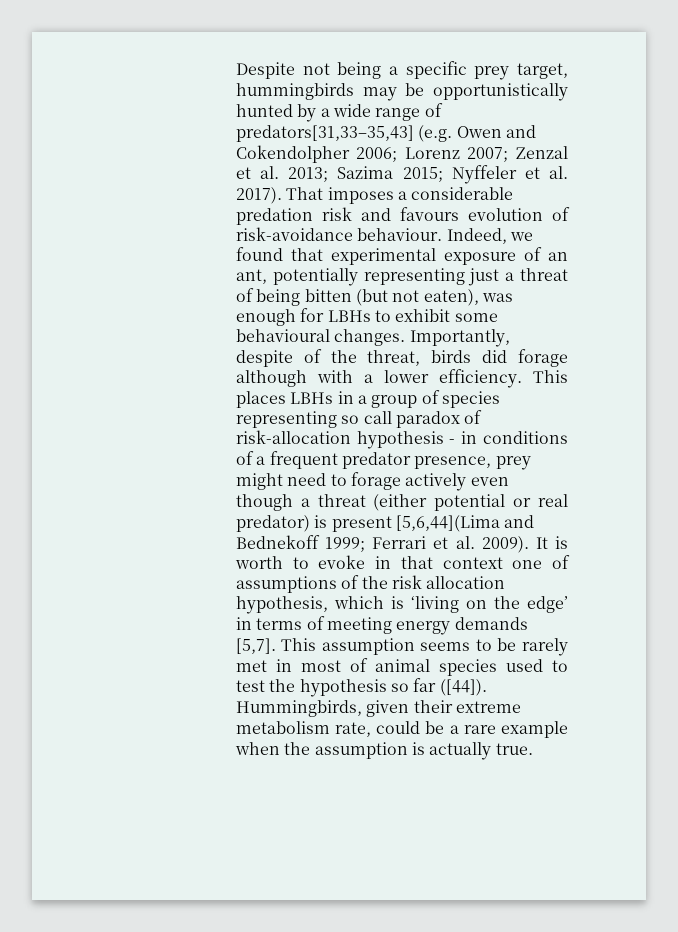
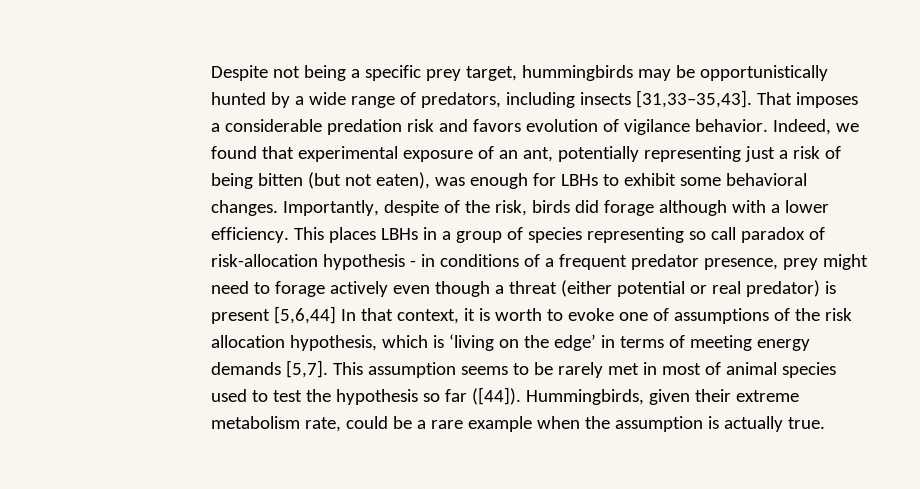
- Despite not being a specific prey target, hummingbirds may be opportunistically hunted by a wide range of predators[31,33–35,43] (e.g. Owen and Cokendolpher 2006; Lorenz 2007; Zenzal et al. 2013; Sazima 2015; Nyffeler et al. 2017).
+ Despite not being a specific prey target, hummingbirds may be opportunistically hunted by a wide range of predators, including insects [31,33–35,43].
- That imposes a considerable predation risk and favours evolution of risk-avoidance behaviour.
+ That imposes a considerable predation risk and favors evolution of vigilance behavior.
- Indeed, we found that experimental exposure of an ant, potentially representing just a threat of being bitten (but not eaten), was enough for LBHs to exhibit some behavioural changes.
+ Indeed, we found that experimental exposure of an ant, potentially representing just a risk of being bitten (but not eaten), was enough for LBHs to exhibit some behavioral changes.
- Importantly, despite of the threat, birds did forage although with a lower efficiency.
+ Importantly, despite of the risk, birds did forage although with a lower efficiency.
- This places LBHs in a group of species representing so call paradox of risk-allocation hypothesis - in conditions of a frequent predator presence, prey might need to forage actively even though a threat (either potential or real predator) is present [5,6,44](Lima and Bednekoff 1999; Ferrari et al. 2009). It is worth to evoke in that context one of assumptions of the risk allocation hypothesis, which is ‘living on the edge’ in terms of meeting energy demands [5,7].
+ This places LBHs in a group of species representing so call paradox of risk-allocation hypothesis - in conditions of a frequent predator presence, prey might need to forage actively even though a threat (either potential or real predator) is present [5,6,44] In that context, it is worth to evoke one of assumptions of the risk allocation hypothesis, which is ‘living on the edge’ in terms of meeting energy demands [5,7].

